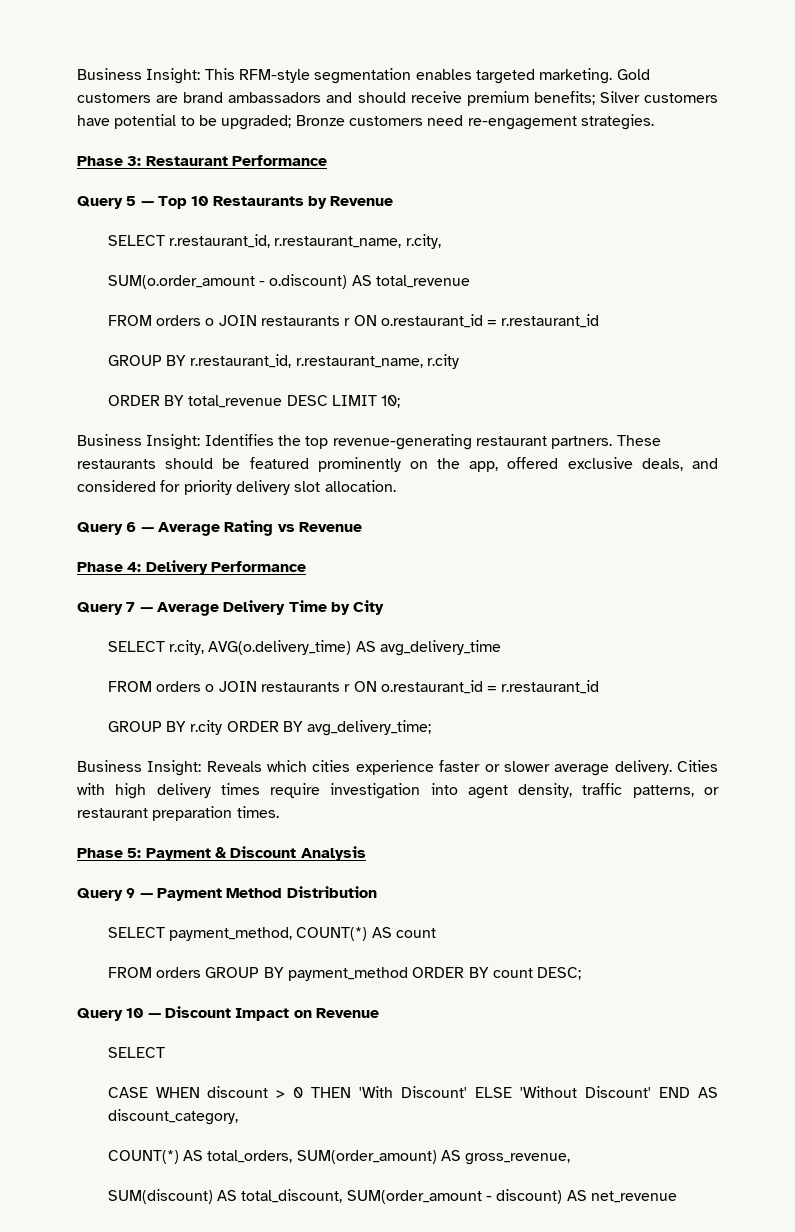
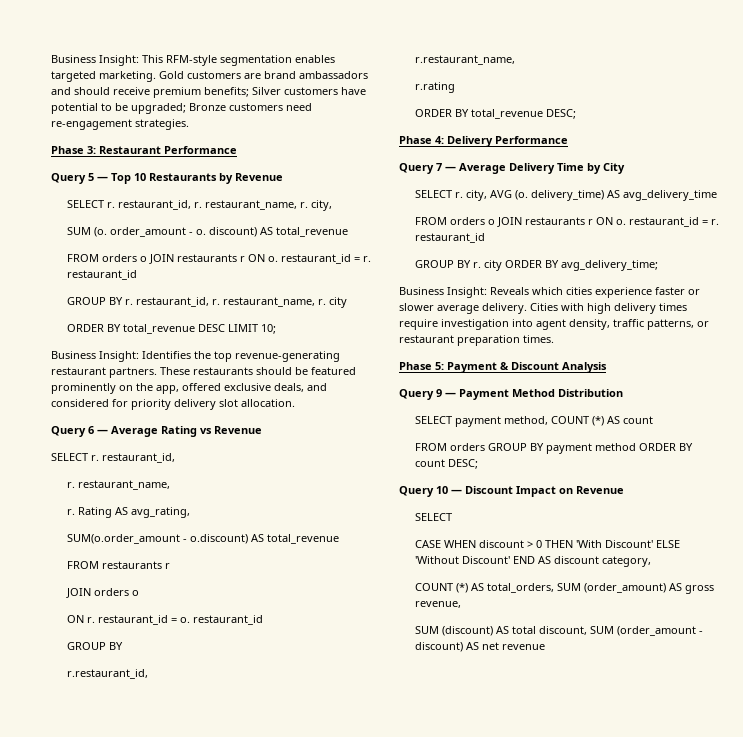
- SELECT r.restaurant_id, r.restaurant_name, r.city,
- SUM(o.order_amount - o.discount) AS total_revenue
- FROM orders o JOIN restaurants r ON o.restaurant_id = r.restaurant_id
- GROUP BY r.restaurant_id, r.restaurant_name, r.city
+ SELECT r. restaurant_id, r. restaurant_name, r. city,
+ SUM (o. order_amount - o. discount) AS total_revenue
+ FROM orders o JOIN restaurants r ON o. restaurant_id = r. restaurant_id
+ GROUP BY r. restaurant_id, r. restaurant_name, r. city
  Query 6 — Average Rating vs Revenue
+ SELECT r. restaurant_id,
+ r. restaurant_name,
+ r. Rating AS avg_rating,
+ SUM(o.order_amount - o.discount) AS total_revenue
+ FROM restaurants r
+ JOIN orders o
+ ON r. restaurant_id = o. restaurant_id
+ GROUP BY
+ r.restaurant_id,
+ r.restaurant_name,
+ r.rating
+ ORDER BY total_revenue DESC;
- SELECT r.city, AVG(o.delivery_time) AS avg_delivery_time
- FROM orders o JOIN restaurants r ON o.restaurant_id = r.restaurant_id
- GROUP BY r.city ORDER BY avg_delivery_time;
+ SELECT r. city, AVG (o. delivery_time) AS avg_delivery_time
+ FROM orders o JOIN restaurants r ON o. restaurant_id = r. restaurant_id
+ GROUP BY r. city ORDER BY avg_delivery_time;
- SELECT payment_method, COUNT(*) AS count
+ SELECT payment method, COUNT (*) AS count
- FROM orders GROUP BY payment_method ORDER BY count DESC;
+ FROM orders GROUP BY payment method ORDER BY count DESC;
- CASE WHEN discount > 0 THEN 'With Discount' ELSE 'Without Discount' END AS discount_category,
- COUNT(*) AS total_orders, SUM(order_amount) AS gross_revenue,
- SUM(discount) AS total_discount, SUM(order_amount - discount) AS net_revenue
+ CASE WHEN discount > 0 THEN 'With Discount' ELSE 'Without Discount' END AS discount category,
+ COUNT (*) AS total_orders, SUM (order_amount) AS gross revenue,
+ SUM (discount) AS total discount, SUM (order_amount - discount) AS net revenue

